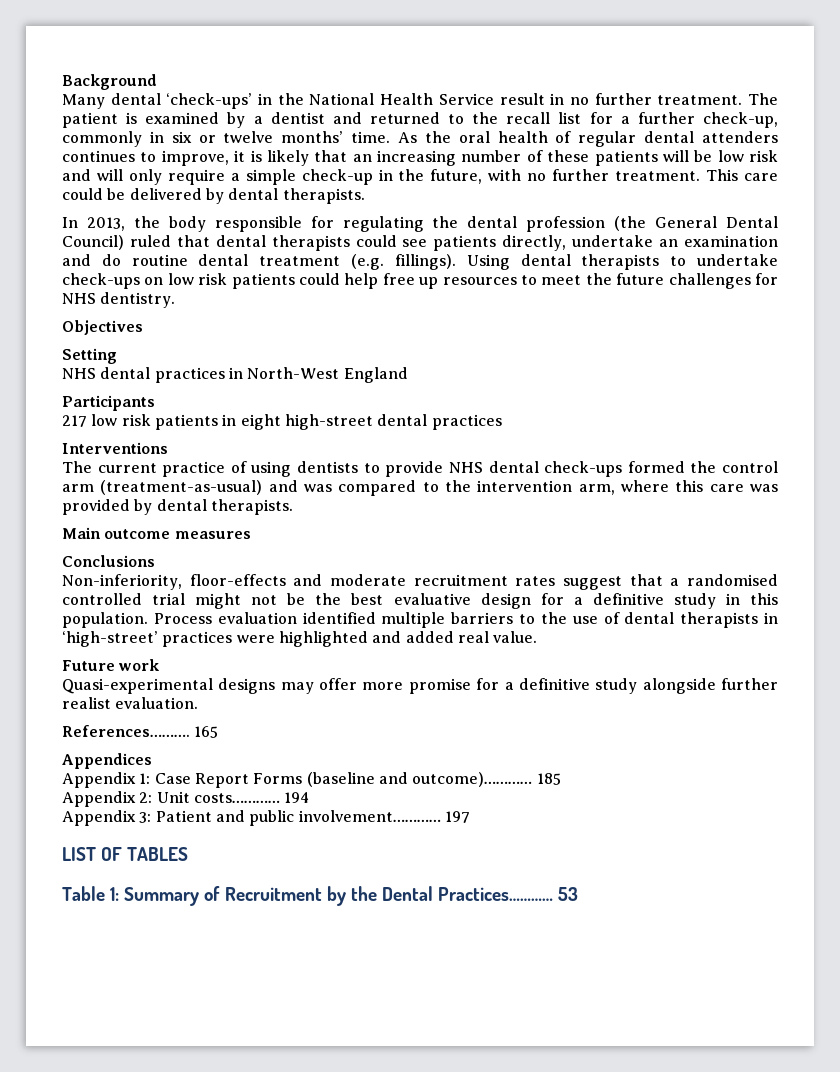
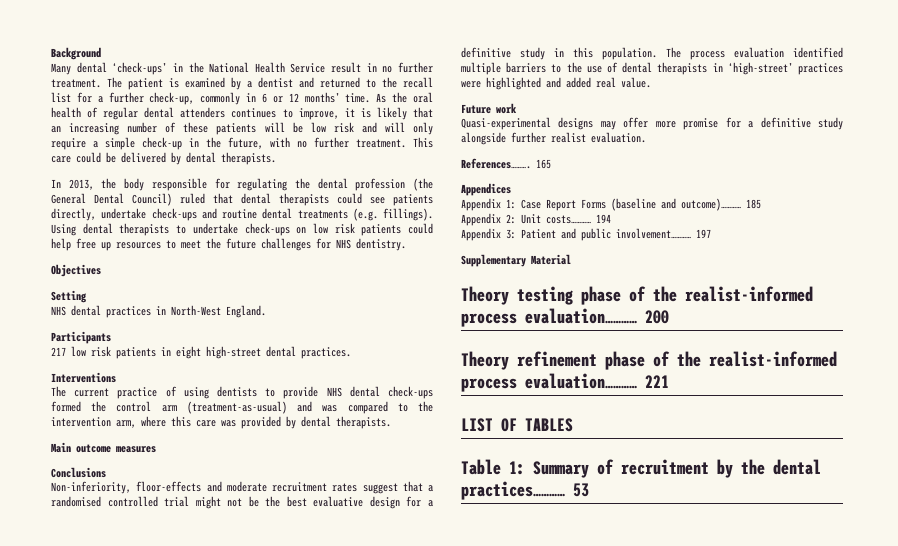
- The patient is examined by a dentist and returned to the recall list for a further check-up, commonly in six or twelve months’ time.
+ The patient is examined by a dentist and returned to the recall list for a further check-up, commonly in 6 or 12 months’ time.
- In 2013, the body responsible for regulating the dental profession (the General Dental Council) ruled that dental therapists could see patients directly, undertake an examination and do routine dental treatment (e.g. fillings).
+ In 2013, the body responsible for regulating the dental profession (the General Dental Council) ruled that dental therapists could see patients directly, undertake check-ups and routine dental treatments (e.g. fillings).
- NHS dental practices in North-West England
+ NHS dental practices in North-West England.
- 217 low risk patients in eight high-street dental practices
+ 217 low risk patients in eight high-street dental practices.
- Process evaluation identified multiple barriers to the use of dental therapists in ‘high-street’ practices were highlighted and added real value.
+ The process evaluation identified multiple barriers to the use of dental therapists in ‘high-street’ practices were highlighted and added real value.
+ Supplementary Material
+ Theory testing phase of the realist-informed process evaluation………… 200
+ Theory refinement phase of the realist-informed process evaluation………… 221
- Table 1: Summary of Recruitment by the Dental Practices…………
+ Table 1: Summary of recruitment by the dental practices…………

